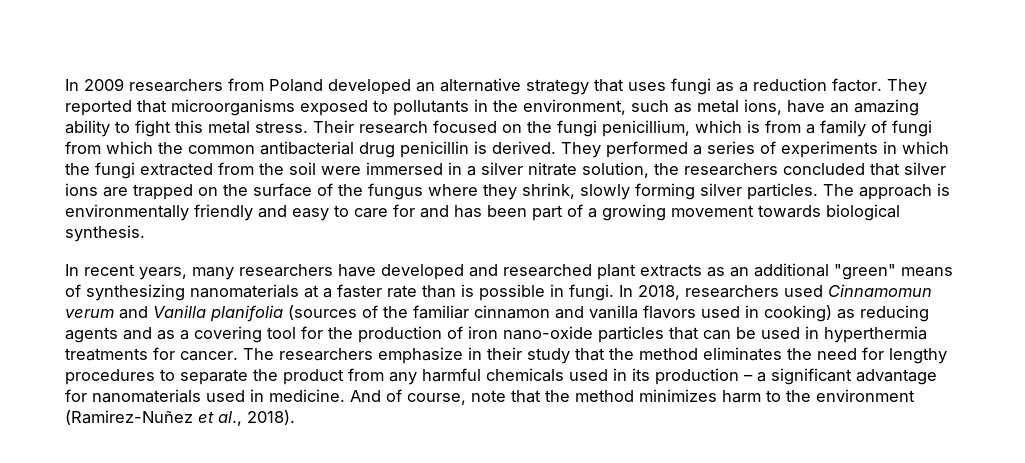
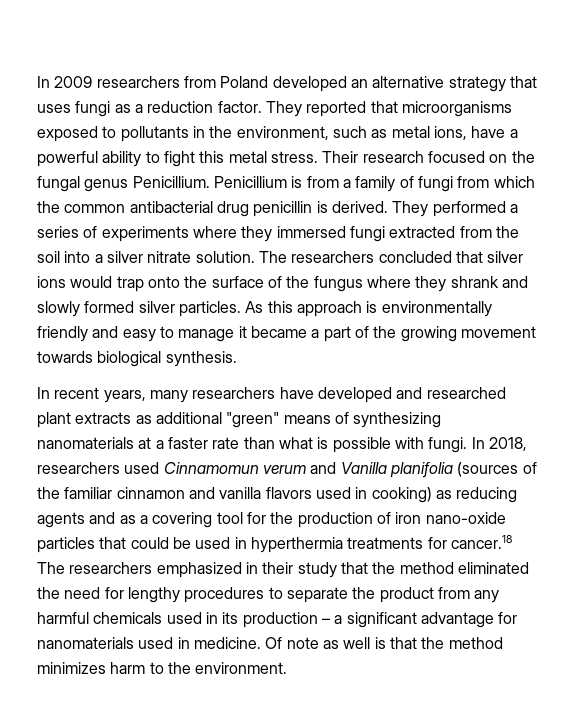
- They reported that microorganisms exposed to pollutants in the environment, such as metal ions, have an amazing ability to fight this metal stress.
+ They reported that microorganisms exposed to pollutants in the environment, such as metal ions, have a powerful ability to fight this metal stress.
- Their research focused on the fungi penicillium, which is from a family of fungi from which the common antibacterial drug penicillin is derived.
+ Their research focused on the fungal genus Penicillium. Penicillium is from a family of fungi from which the common antibacterial drug penicillin is derived.
- They performed a series of experiments in which the fungi extracted from the soil were immersed in a silver nitrate solution, the researchers concluded that silver ions are trapped on the surface of the fungus where they shrink, slowly forming silver particles. The approach is environmentally friendly and easy to care for and has been part of a growing movement towards biological synthesis.
+ They performed a series of experiments where they immersed fungi extracted from the soil into a silver nitrate solution. The researchers concluded that silver ions would trap onto the surface of the fungus where they shrank and slowly formed silver particles. As this approach is environmentally friendly and easy to manage it became a part of the growing movement towards biological synthesis.
- In recent years, many researchers have developed and researched plant extracts as an additional "green" means of synthesizing nanomaterials at a faster rate than is possible in fungi.
+ In recent years, many researchers have developed and researched plant extracts as additional "green" means of synthesizing nanomaterials at a faster rate than what is possible with fungi.
- In 2018, researchers used Cinnamomun verum and Vanilla planifolia (sources of the familiar cinnamon and vanilla flavors used in cooking) as reducing agents and as a covering tool for the production of iron nano-oxide particles that can be used in hyperthermia treatments for cancer. The researchers emphasize in their study that the method eliminates the need for lengthy procedures to separate the product from any harmful chemicals used in its production – a significant advantage for nanomaterials used in medicine.
+ In 2018, researchers used Cinnamomun verum and Vanilla planifolia (sources of the familiar cinnamon and vanilla flavors used in cooking) as reducing agents and as a covering tool for the production of iron nano-oxide particles that could be used in hyperthermia treatments for cancer.18 The researchers emphasized in their study that the method eliminated the need for lengthy procedures to separate the product from any harmful chemicals used in its production – a significant advantage for nanomaterials used in medicine.
- And of course, note that the method minimizes harm to the environment (Ramirez-Nuñez et al., 2018).
+ Of note as well is that the method minimizes harm to the environment.

